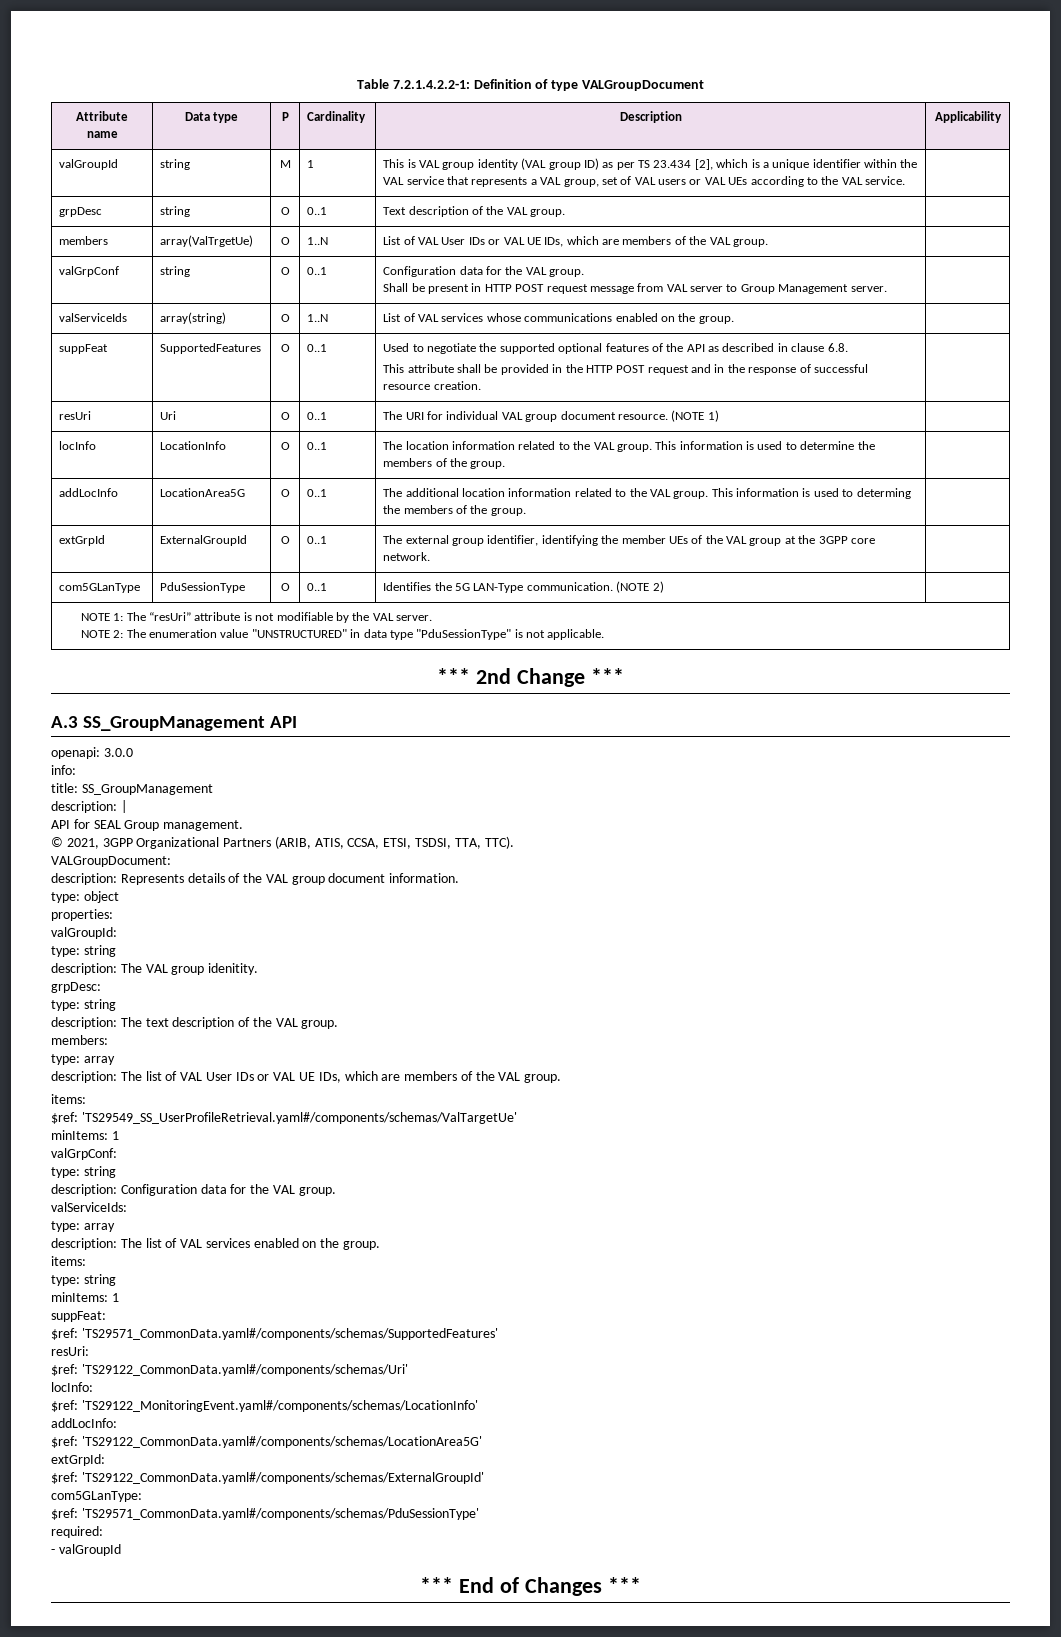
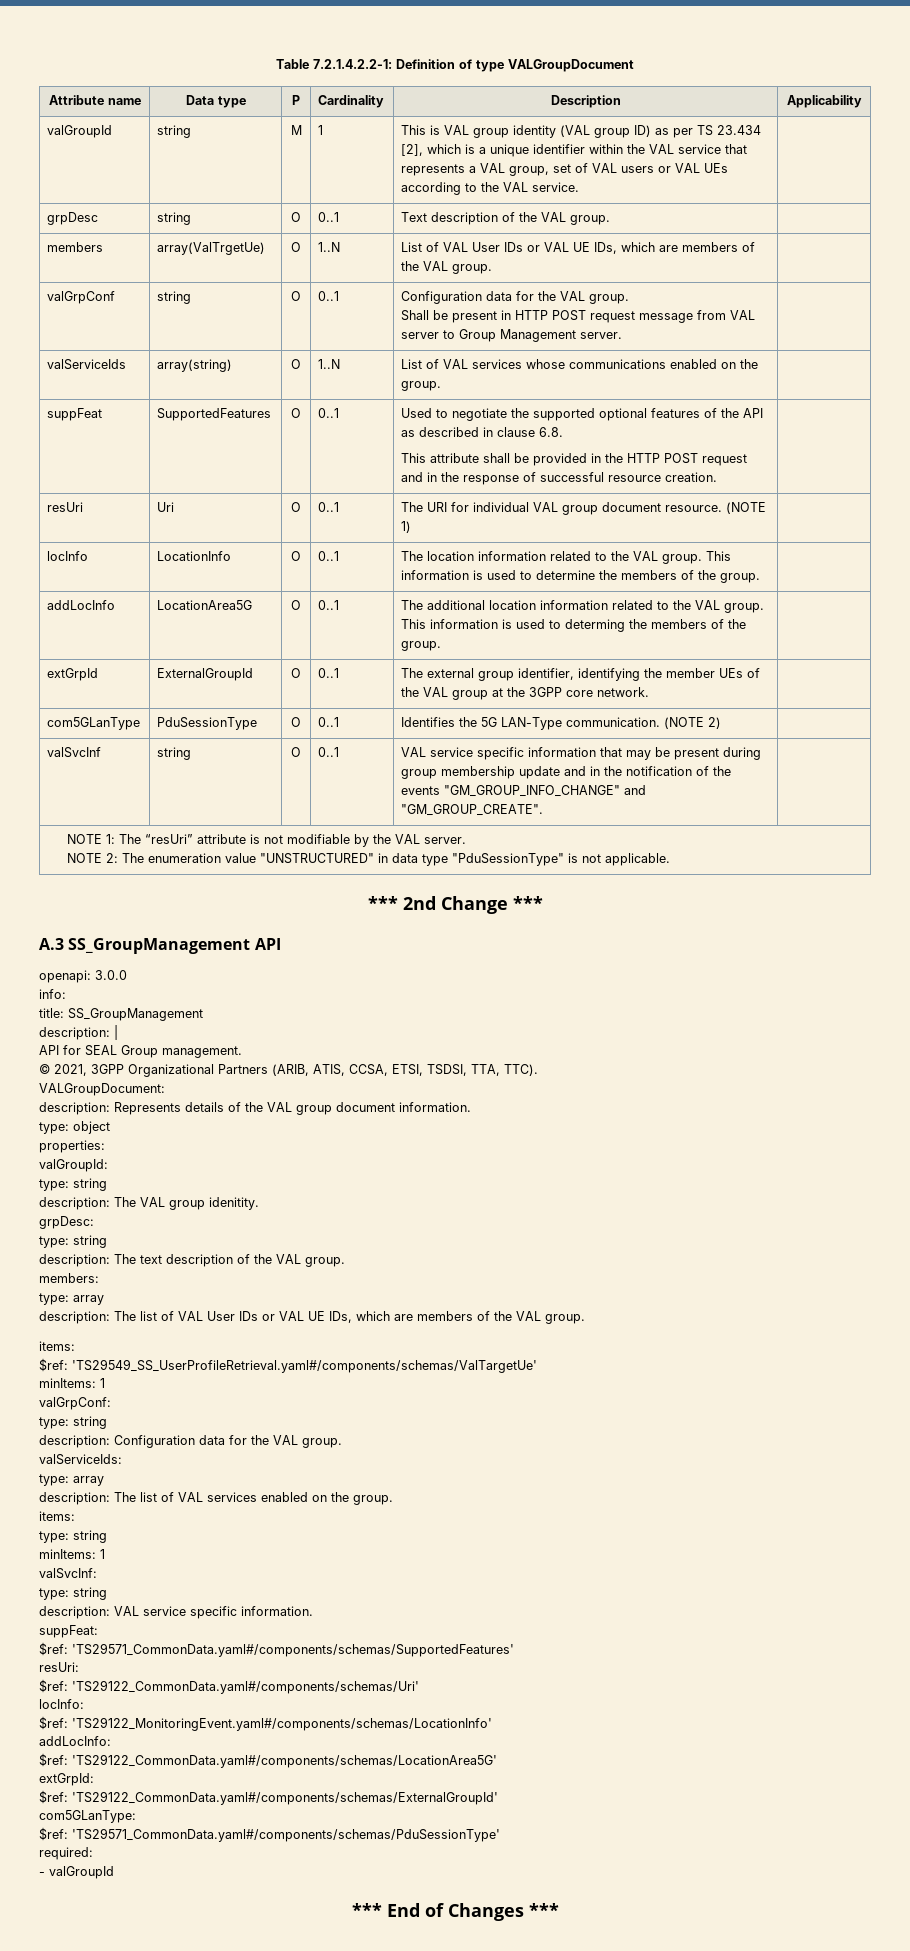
+ valSvcInf | string | O | 0..1 | VAL service specific information that may be present during group membership update and in the notification of the events "GM_GROUP_INFO_CHANGE" and "GM_GROUP_CREATE". |
+ valSvcInf:
+ type: string
+ description: VAL service specific information.

